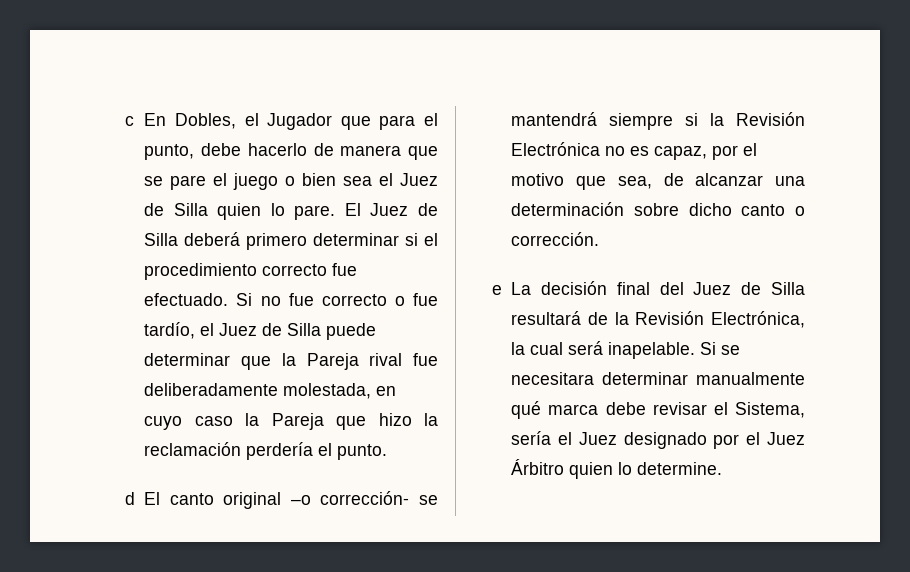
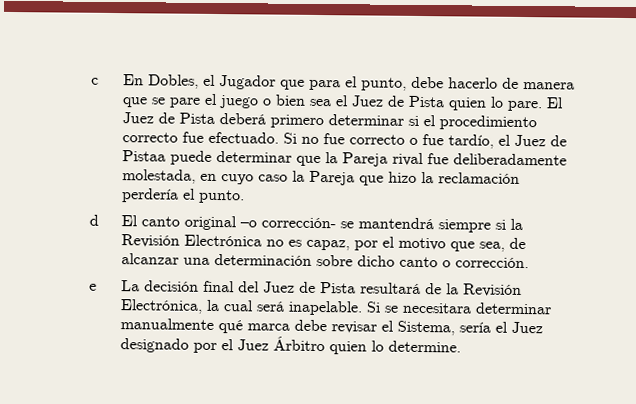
- c En Dobles, el Jugador que para el punto, debe hacerlo de manera que se pare el juego o bien sea el Juez de Silla quien lo pare.
+ c En Dobles, el Jugador que para el punto, debe hacerlo de manera que se pare el juego o bien sea el Juez de Pista quien lo pare.
- El Juez de Silla deberá primero determinar si el procedimiento correcto fue efectuado.
+ El Juez de Pista deberá primero determinar si el procedimiento correcto fue efectuado.
- Si no fue correcto o fue tardío, el Juez de Silla puede determinar que la Pareja rival fue deliberadamente molestada, en cuyo caso la Pareja que hizo la reclamación perdería el punto.
+ Si no fue correcto o fue tardío, el Juez de Pistaa puede determinar que la Pareja rival fue deliberadamente molestada, en cuyo caso la Pareja que hizo la reclamación perdería el punto.
- e La decisión final del Juez de Silla resultará de la Revisión Electrónica, la cual será inapelable.
+ e La decisión final del Juez de Pista resultará de la Revisión Electrónica, la cual será inapelable.

